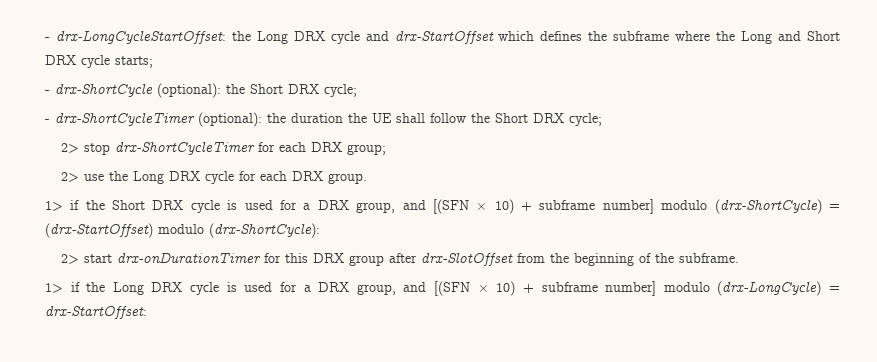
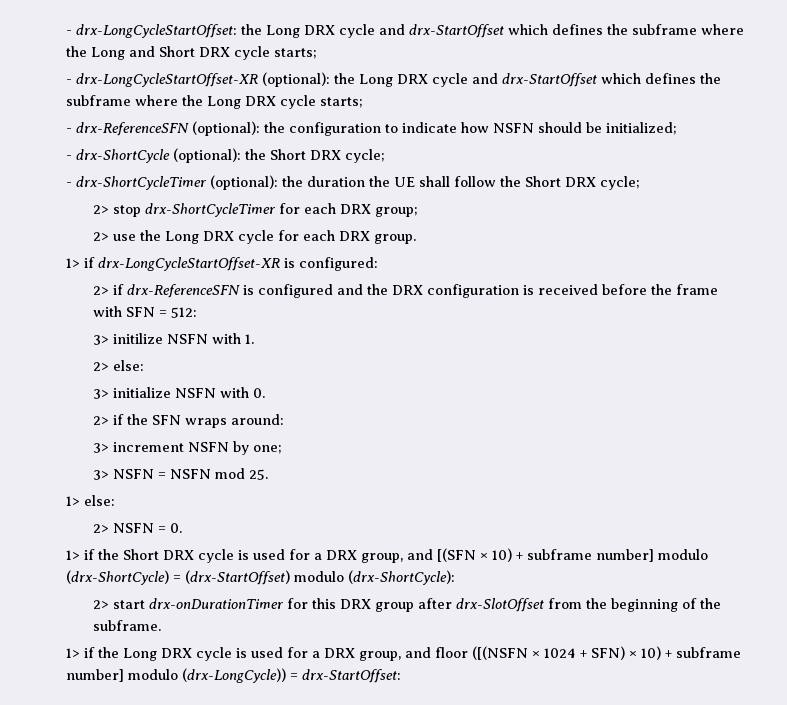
+ - drx-LongCycleStartOffset-XR (optional): the Long DRX cycle and drx-StartOffset which defines the subframe where the Long DRX cycle starts;
+ - drx-ReferenceSFN (optional): the configuration to indicate how NSFN should be initialized;
+ 1> if drx-LongCycleStartOffset-XR is configured:
+ 2> if drx-ReferenceSFN is configured and the DRX configuration is received before the frame with SFN = 512:
+ 3> initilize NSFN with 1.
+ 2> else:
+ 3> initialize NSFN with 0.
+ 2> if the SFN wraps around:
+ 3> increment NSFN by one;
+ 3> NSFN = NSFN mod 25.
+ 1> else:
+ 2> NSFN = 0.
- 1> if the Long DRX cycle is used for a DRX group, and [(SFN × 10) + subframe number] modulo (drx-LongCycle) = drx-StartOffset:
+ 1> if the Long DRX cycle is used for a DRX group, and floor ([(NSFN × 1024 + SFN) × 10) + subframe number] modulo (drx-LongCycle)) = drx-StartOffset:

